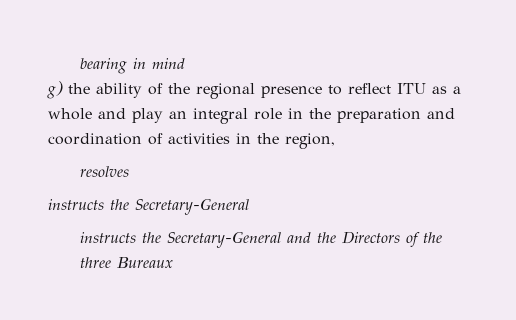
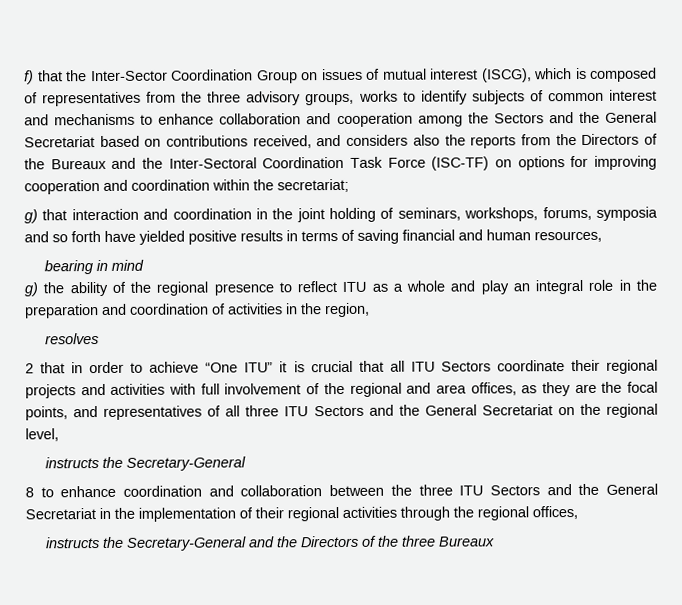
+ f) that the Inter-Sector Coordination Group on issues of mutual interest (ISCG), which is composed of representatives from the three advisory groups, works to identify subjects of common interest and mechanisms to enhance collaboration and cooperation among the Sectors and the General Secretariat based on contributions received, and considers also the reports from the Directors of the Bureaux and the Inter-Sectoral Coordination Task Force (ISC-TF) on options for improving cooperation and coordination within the secretariat;
+ g) that interaction and coordination in the joint holding of seminars, workshops, forums, symposia and so forth have yielded positive results in terms of saving financial and human resources,
  resolves
+ 2 that in order to achieve “One ITU” it is crucial that all ITU Sectors coordinate their regional projects and activities with full involvement of the regional and area offices, as they are the focal points, and representatives of all three ITU Sectors and the General Secretariat on the regional level,
  instructs the Secretary-General
+ 8 to enhance coordination and collaboration between the three ITU Sectors and the General Secretariat in the implementation of their regional activities through the regional offices,

